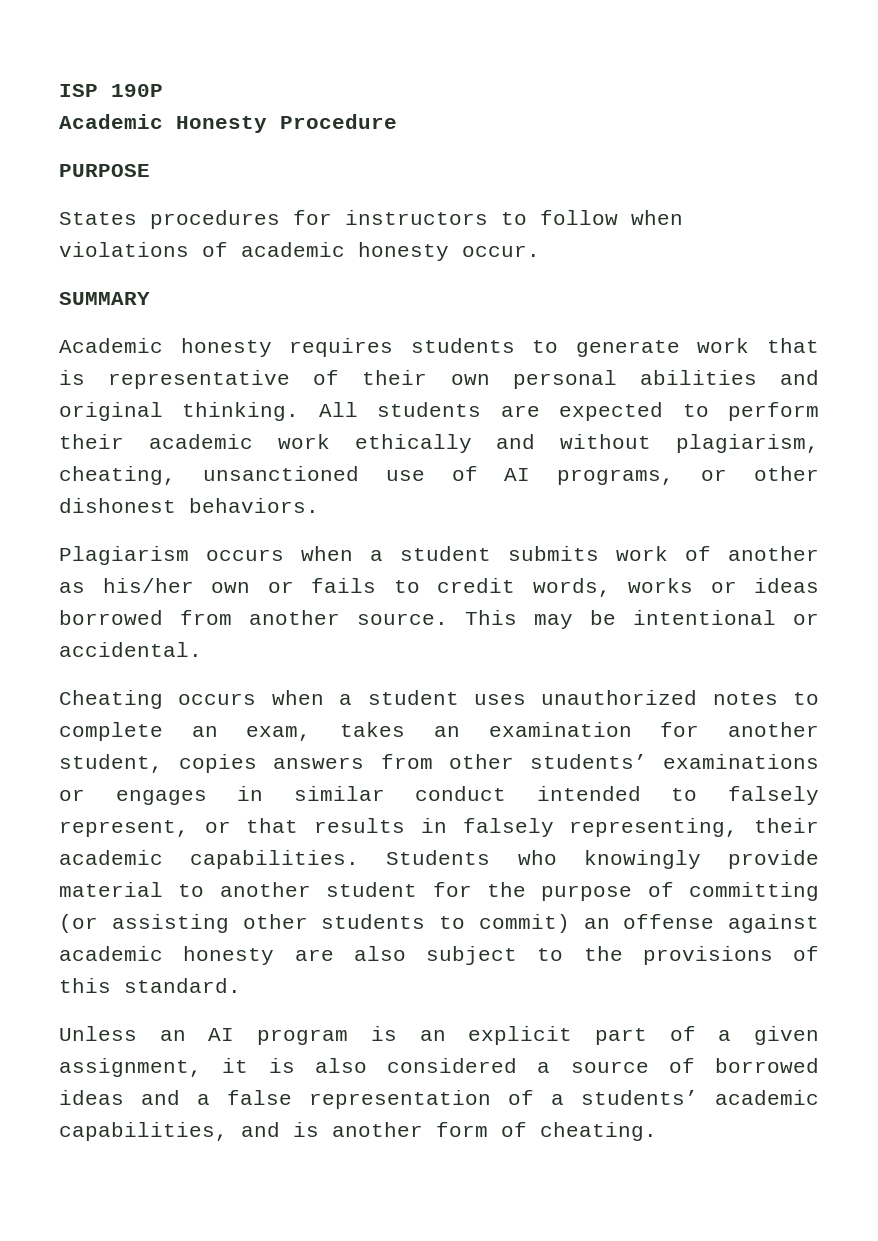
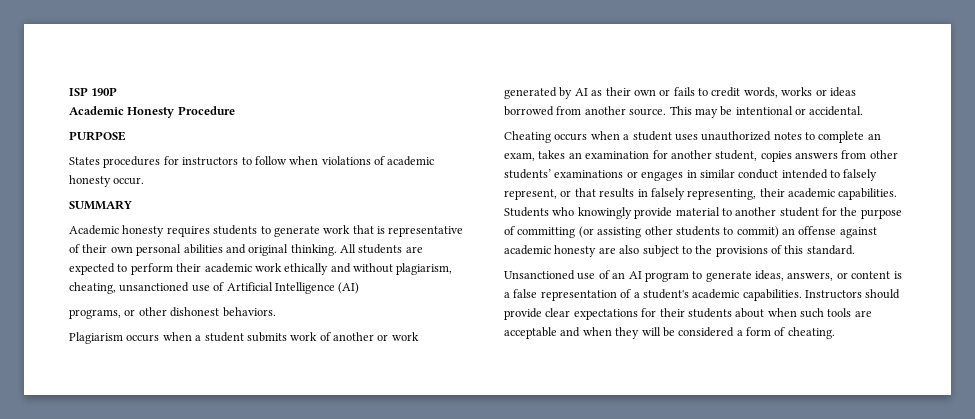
- All students are expected to perform their academic work ethically and without plagiarism, cheating, unsanctioned use of AI programs, or other dishonest behaviors.
+ All students are expected to perform their academic work ethically and without plagiarism, cheating, unsanctioned use of Artificial Intelligence (AI)
+ programs, or other dishonest behaviors.
- Plagiarism occurs when a student submits work of another as his/her own or fails to credit words, works or ideas borrowed from another source.
+ Plagiarism occurs when a student submits work of another or work generated by AI as their own or fails to credit words, works or ideas borrowed from another source.
- Unless an AI program is an explicit part of a given assignment, it is also considered a source of borrowed ideas and a false representation of a students’ academic capabilities, and is another form of cheating.
+ Unsanctioned use of an AI program to generate ideas, answers, or content is a false representation of a student's academic capabilities. Instructors should provide clear expectations for their students about when such tools are acceptable and when they will be considered a form of cheating.

